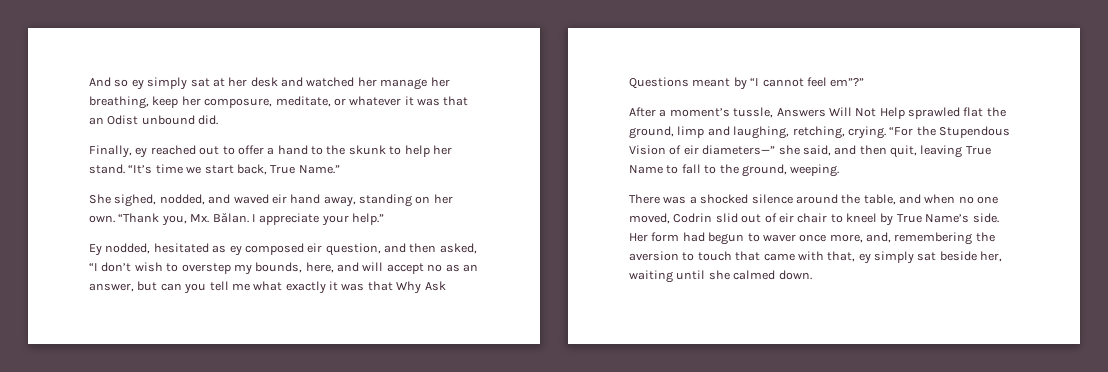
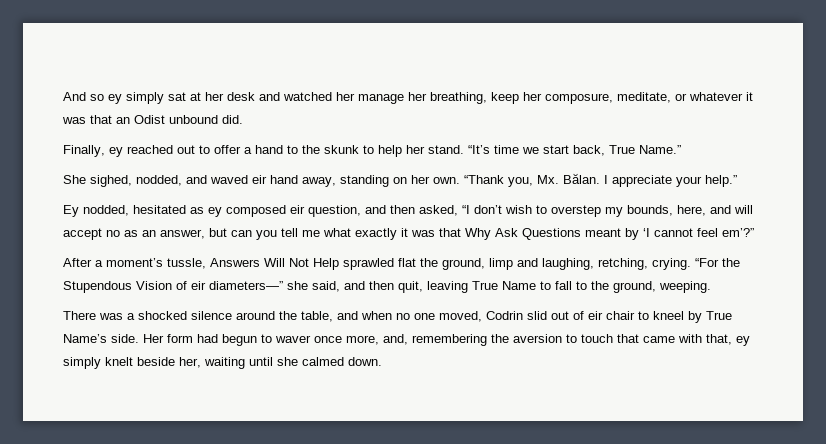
- Ey nodded, hesitated as ey composed eir question, and then asked, “I don’t wish to overstep my bounds, here, and will accept no as an answer, but can you tell me what exactly it was that Why Ask Questions meant by “I cannot feel em”?”
+ Ey nodded, hesitated as ey composed eir question, and then asked, “I don’t wish to overstep my bounds, here, and will accept no as an answer, but can you tell me what exactly it was that Why Ask Questions meant by ‘I cannot feel em’?”
- Her form had begun to waver once more, and, remembering the aversion to touch that came with that, ey simply sat beside her, waiting until she calmed down.
+ Her form had begun to waver once more, and, remembering the aversion to touch that came with that, ey simply knelt beside her, waiting until she calmed down.

